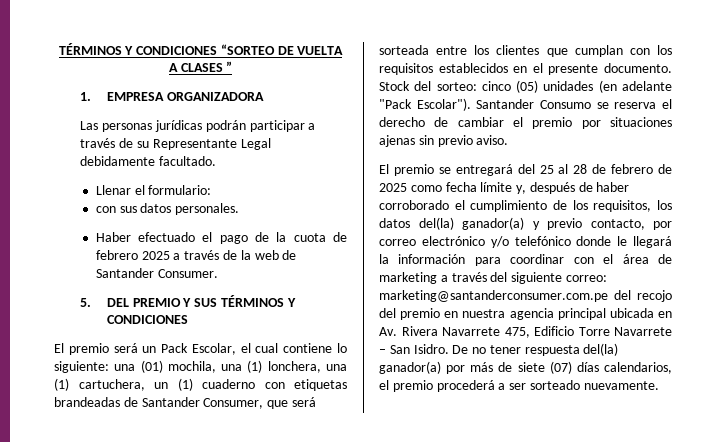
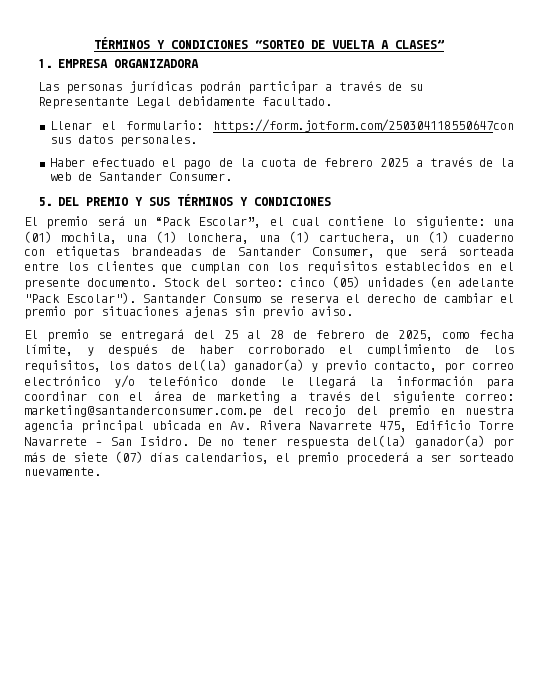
- TÉRMINOS Y CONDICIONES “SORTEO DE VUELTA A CLASES ”
+ TÉRMINOS Y CONDICIONES “SORTEO DE VUELTA A CLASES”
- Llenar el formulario:
- con sus datos personales.
+ Llenar el formulario: https://form.jotform.com/250304118550647con sus datos personales.
- El premio será un Pack Escolar, el cual contiene lo siguiente: una (01) mochila, una (1) lonchera, una (1) cartuchera, un (1) cuaderno con etiquetas brandeadas de Santander Consumer, que será sorteada entre los clientes que cumplan con los requisitos establecidos en el presente documento.
+ El premio será un “Pack Escolar”, el cual contiene lo siguiente: una (01) mochila, una (1) lonchera, una (1) cartuchera, un (1) cuaderno con etiquetas brandeadas de Santander Consumer, que será sorteada entre los clientes que cumplan con los requisitos establecidos en el presente documento.
- El premio se entregará del 25 al 28 de febrero de 2025 como fecha límite y, después de haber corroborado el cumplimiento de los requisitos, los datos del(la) ganador(a) y previo contacto, por correo electrónico y/o telefónico donde le llegará la información para coordinar con el área de marketing a través del siguiente correo:
+ El premio se entregará del 25 al 28 de febrero de 2025, como fecha límite, y después de haber corroborado el cumplimiento de los requisitos, los datos del(la) ganador(a) y previo contacto, por correo electrónico y/o telefónico donde le llegará la información para coordinar con el área de marketing a través del siguiente correo:

